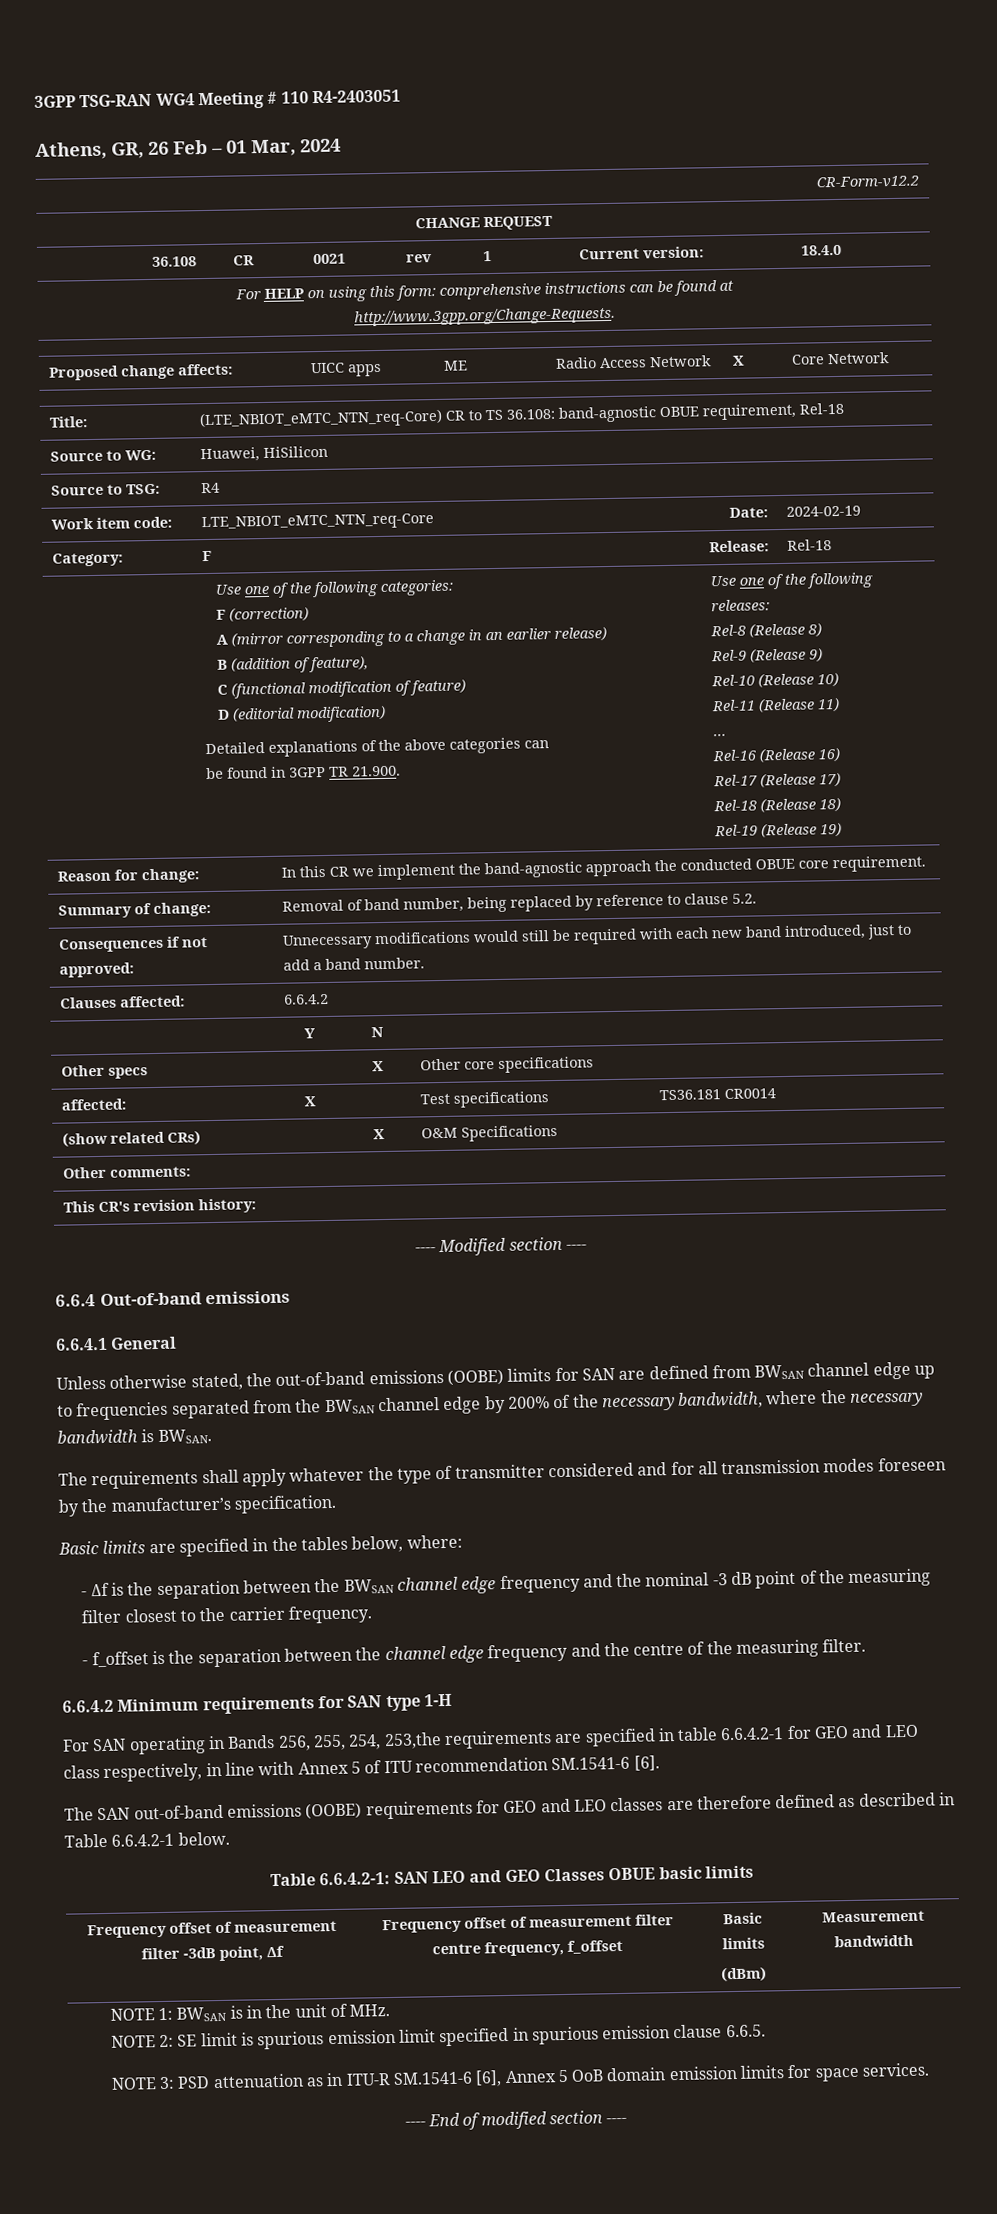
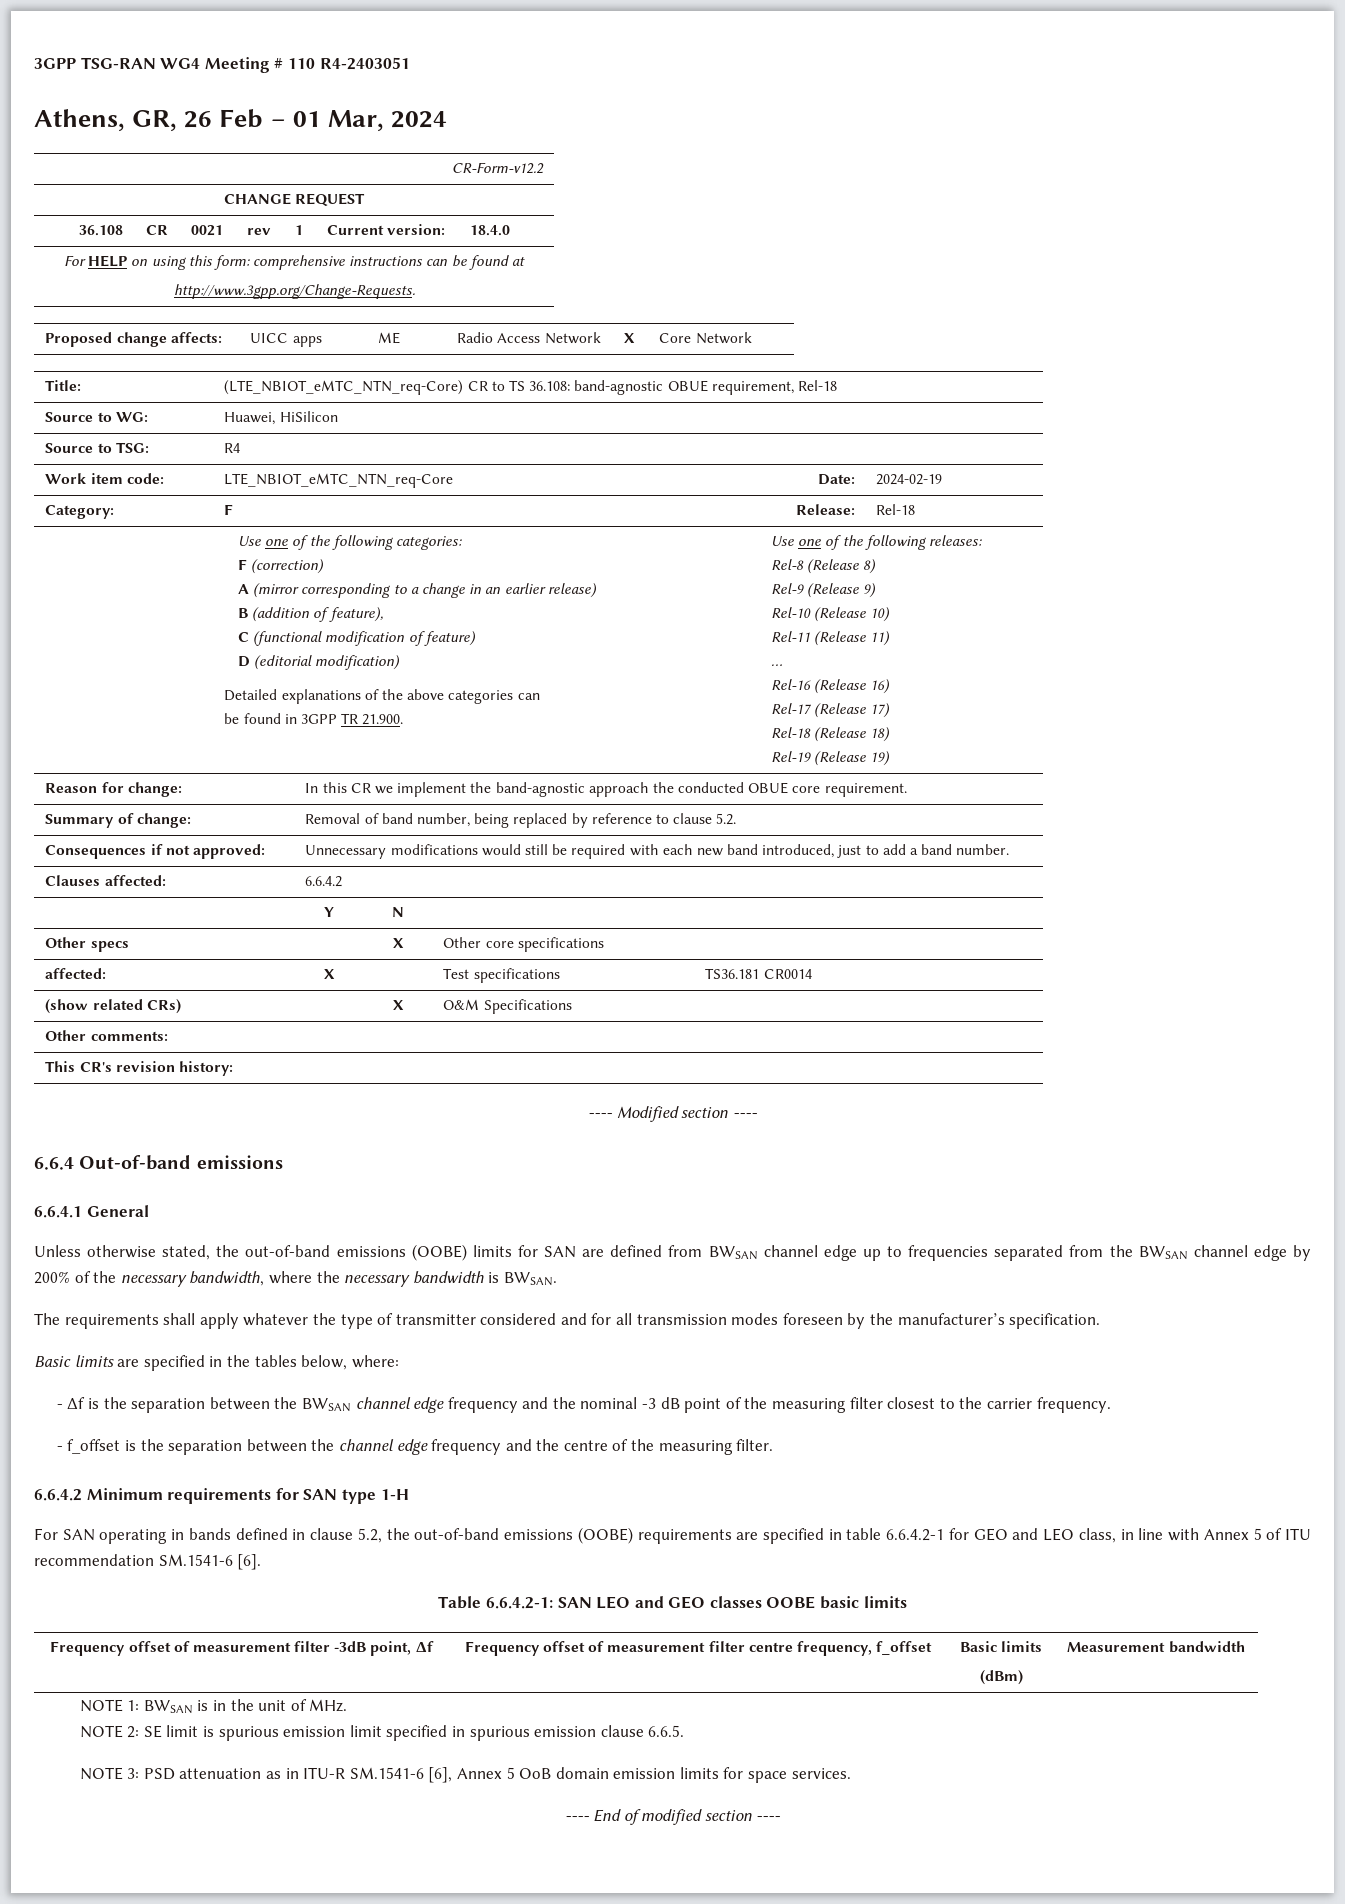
- For SAN operating in Bands 256, 255, 254, 253,the requirements are specified in table 6.6.4.2-1 for GEO and LEO class respectively, in line with Annex 5 of ITU recommendation SM.1541-6 [6].
+ For SAN operating in bands defined in clause 5.2, the out-of-band emissions (OOBE) requirements are specified in table 6.6.4.2-1 for GEO and LEO class, in line with Annex 5 of ITU recommendation SM.1541-6 [6].
- The SAN out-of-band emissions (OOBE) requirements for GEO and LEO classes are therefore defined as described in Table 6.6.4.2-1 below.
- Table 6.6.4.2-1: SAN LEO and GEO Classes OBUE basic limits
+ Table 6.6.4.2-1: SAN LEO and GEO classes OOBE basic limits

